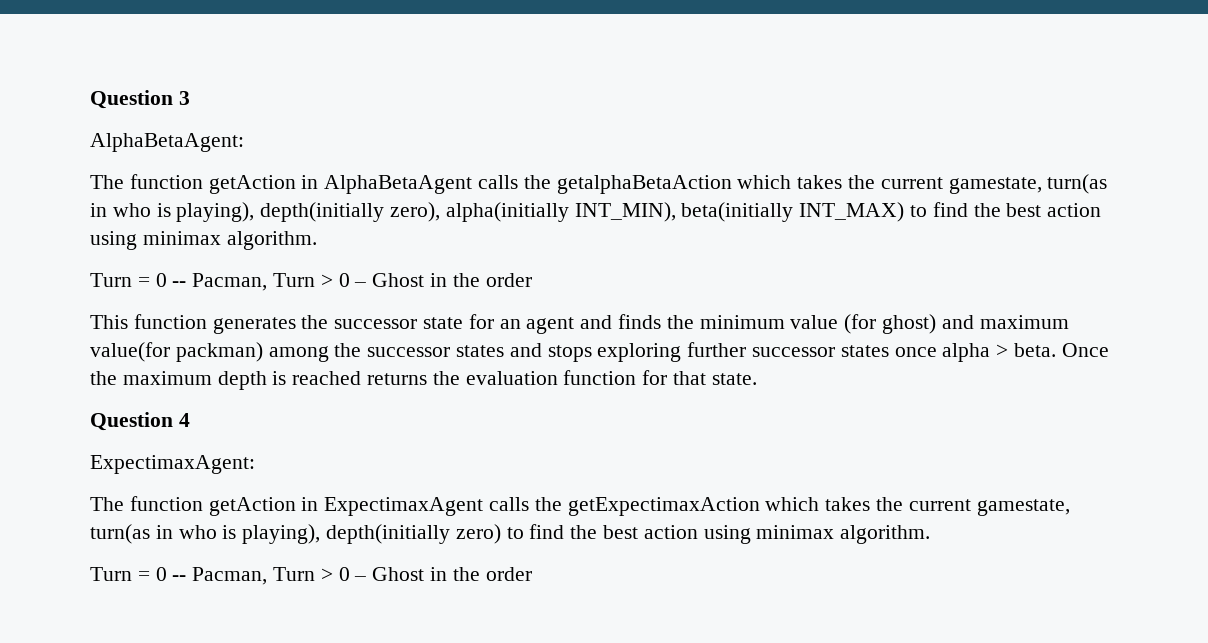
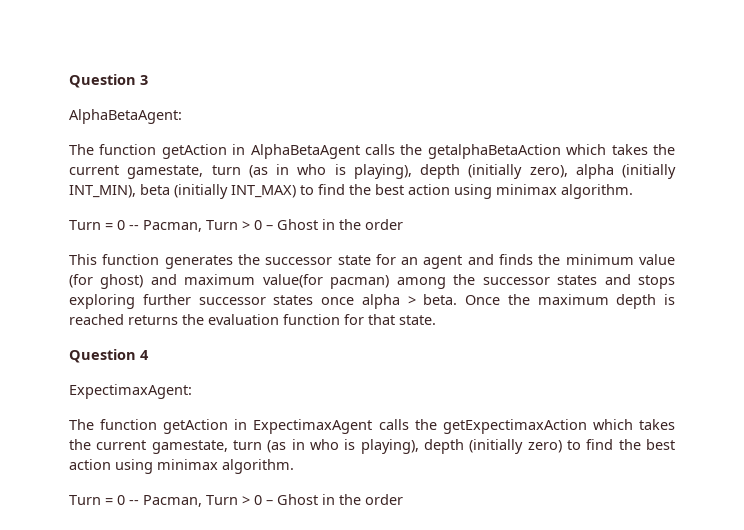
- The function getAction in AlphaBetaAgent calls the getalphaBetaAction which takes the current gamestate, turn(as in who is playing), depth(initially zero), alpha(initially INT_MIN), beta(initially INT_MAX) to find the best action using minimax algorithm.
+ The function getAction in AlphaBetaAgent calls the getalphaBetaAction which takes the current gamestate, turn (as in who is playing), depth (initially zero), alpha (initially INT_MIN), beta (initially INT_MAX) to find the best action using minimax algorithm.
- This function generates the successor state for an agent and finds the minimum value (for ghost) and maximum value(for packman) among the successor states and stops exploring further successor states once alpha > beta.
+ This function generates the successor state for an agent and finds the minimum value (for ghost) and maximum value(for pacman) among the successor states and stops exploring further successor states once alpha > beta.
- The function getAction in ExpectimaxAgent calls the getExpectimaxAction which takes the current gamestate, turn(as in who is playing), depth(initially zero) to find the best action using minimax algorithm.
+ The function getAction in ExpectimaxAgent calls the getExpectimaxAction which takes the current gamestate, turn (as in who is playing), depth (initially zero) to find the best action using minimax algorithm.

